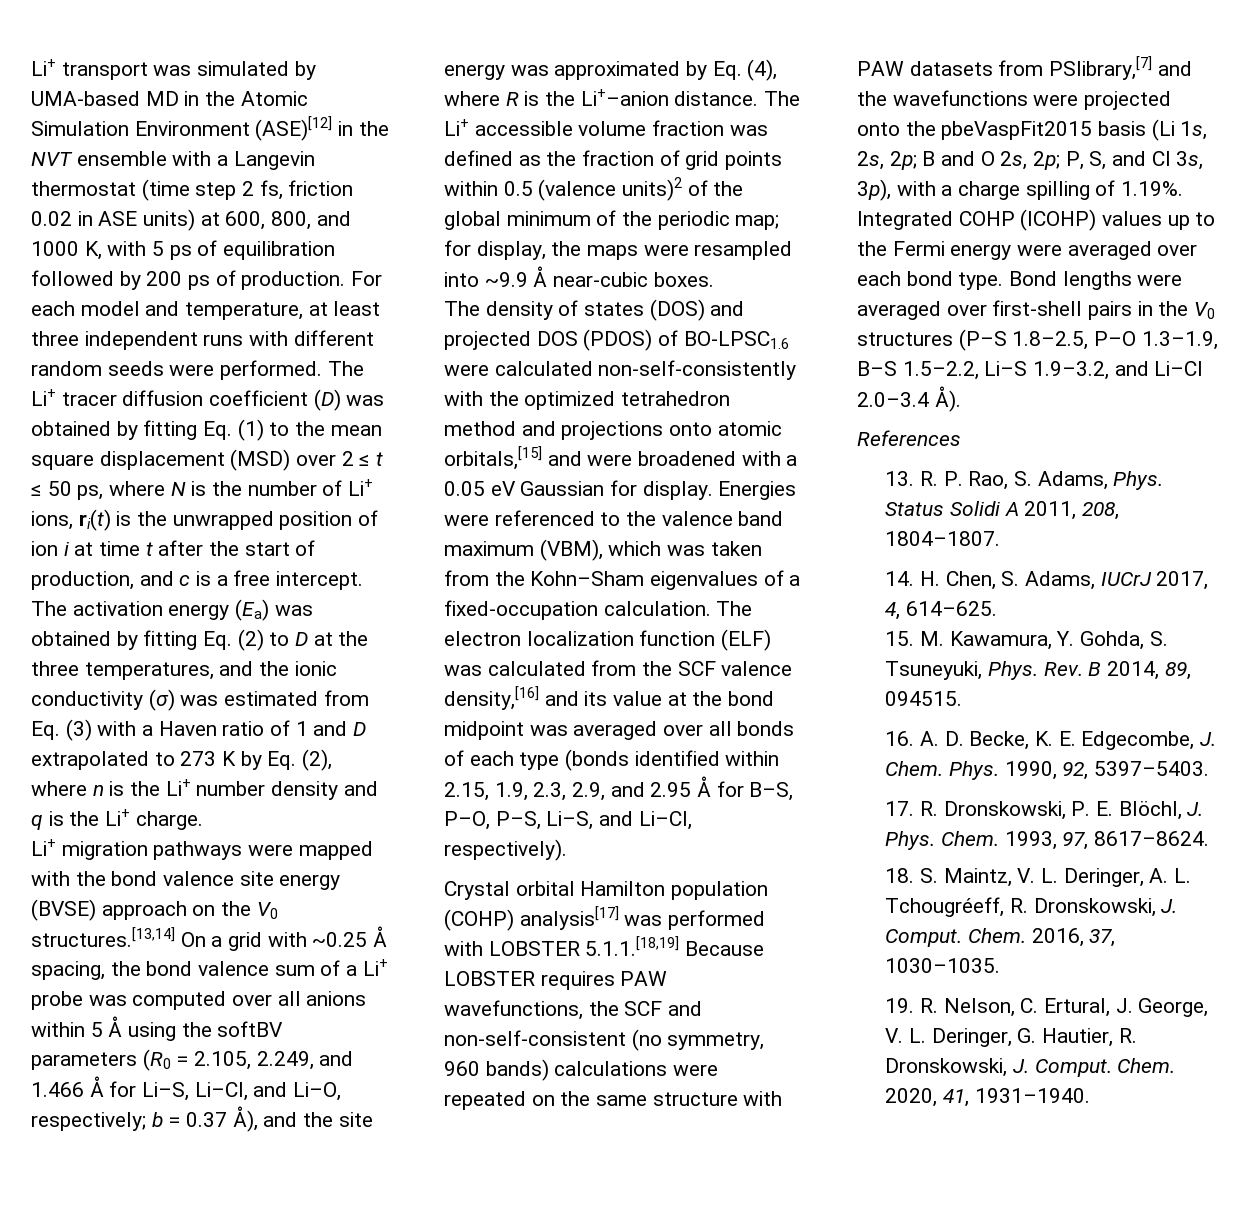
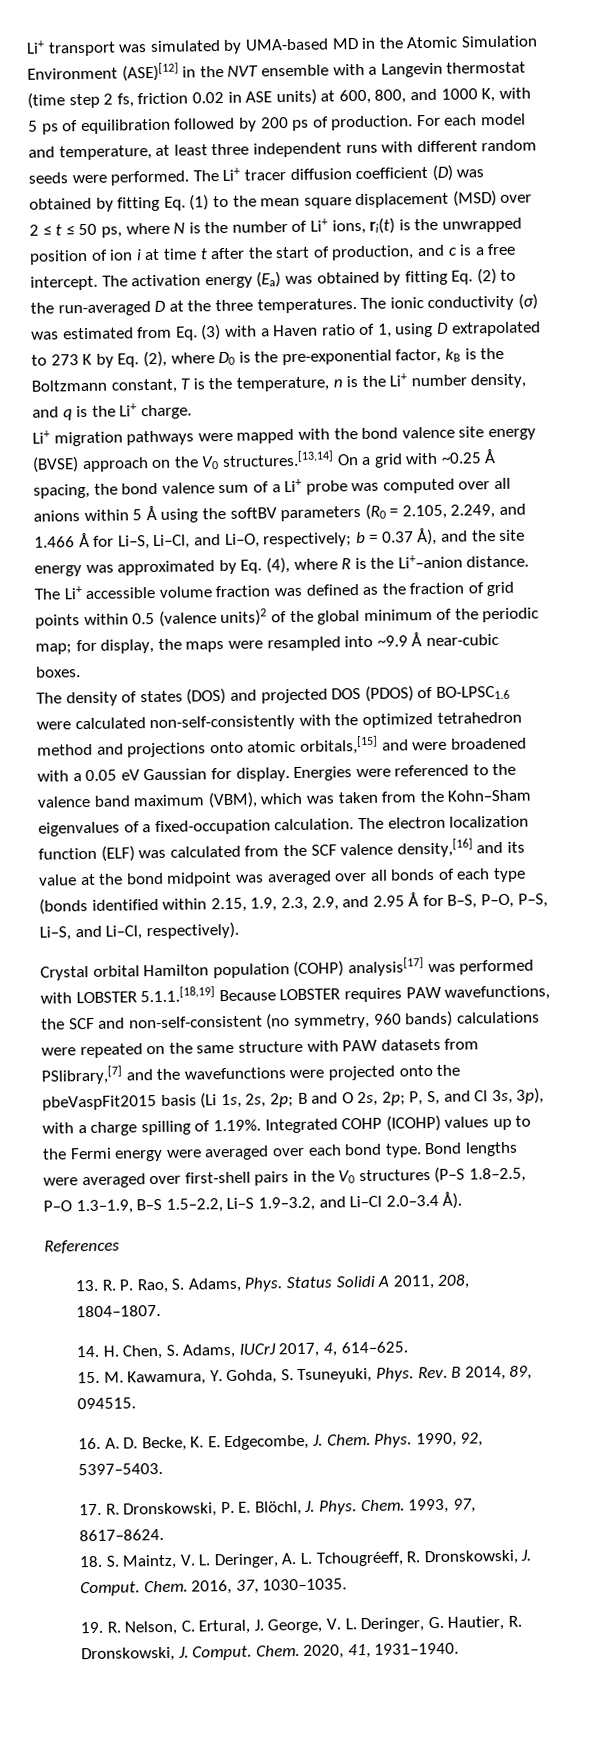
- The activation energy (Ea) was obtained by fitting Eq. (2) to D at the three temperatures, and the ionic conductivity (σ) was estimated from Eq. (3) with a Haven ratio of 1 and D extrapolated to 273 K by Eq. (2), where n is the Li+ number density and q is the Li+ charge.
+ The activation energy (Ea) was obtained by fitting Eq. (2) to the run-averaged D at the three temperatures. The ionic conductivity (σ) was estimated from Eq. (3) with a Haven ratio of 1, using D extrapolated to 273 K by Eq. (2), where D0 is the pre-exponential factor, kB is the Boltzmann constant, T is the temperature, n is the Li+ number density, and q is the Li+ charge.

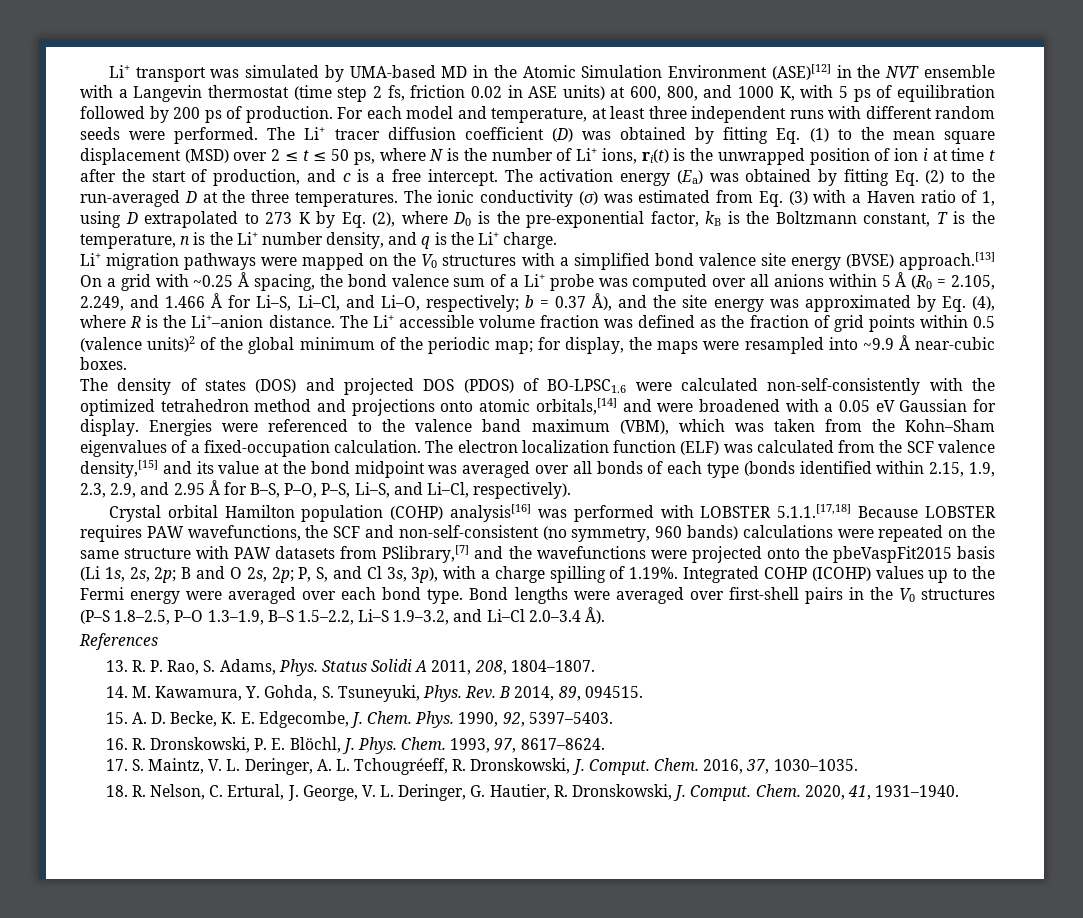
- Li+ migration pathways were mapped with the bond valence site energy (BVSE) approach on the V0 structures.[13,14] On a grid with ~0.25 Å spacing, the bond valence sum of a Li+ probe was computed over all anions within 5 Å using the softBV parameters (R0 = 2.105, 2.249, and 1.466 Å for Li–S, Li–Cl, and Li–O, respectively;
+ Li+ migration pathways were mapped on the V0 structures with a simplified bond valence site energy (BVSE) approach.[13] On a grid with ~0.25 Å spacing, the bond valence sum of a Li+ probe was computed over all anions within 5 Å (R0 = 2.105, 2.249, and 1.466 Å for Li–S, Li–Cl, and Li–O, respectively;
- The density of states (DOS) and projected DOS (PDOS) of BO-LPSC1.6 were calculated non-self-consistently with the optimized tetrahedron method and projections onto atomic orbitals,[15] and were broadened with a 0.05 eV Gaussian for display.
+ The density of states (DOS) and projected DOS (PDOS) of BO-LPSC1.6 were calculated non-self-consistently with the optimized tetrahedron method and projections onto atomic orbitals,[14] and were broadened with a 0.05 eV Gaussian for display.
- The electron localization function (ELF) was calculated from the SCF valence density,[16] and its value at the bond midpoint was averaged over all bonds of each type (bonds identified within 2.15, 1.9, 2.3, 2.9, and 2.95 Å for B–S, P–O, P–S, Li–S, and Li–Cl, respectively).
+ The electron localization function (ELF) was calculated from the SCF valence density,[15] and its value at the bond midpoint was averaged over all bonds of each type (bonds identified within 2.15, 1.9, 2.3, 2.9, and 2.95 Å for B–S, P–O, P–S, Li–S, and Li–Cl, respectively).
- Crystal orbital Hamilton population (COHP) analysis[17] was performed with LOBSTER 5.1.1.[18,19] Because LOBSTER requires PAW wavefunctions, the SCF and non-self-consistent (no symmetry, 960 bands) calculations were repeated on the same structure with PAW datasets from PSlibrary,[7] and the wavefunctions were projected onto the pbeVaspFit2015 basis (Li 1s, 2s, 2p;
+ Crystal orbital Hamilton population (COHP) analysis[16] was performed with LOBSTER 5.1.1.[17,18] Because LOBSTER requires PAW wavefunctions, the SCF and non-self-consistent (no symmetry, 960 bands) calculations were repeated on the same structure with PAW datasets from PSlibrary,[7] and the wavefunctions were projected onto the pbeVaspFit2015 basis (Li 1s, 2s, 2p;
- 14. H. Chen, S. Adams, IUCrJ 2017, 4, 614–625.
- 15. M. Kawamura, Y. Gohda, S. Tsuneyuki, Phys.
+ 14. M. Kawamura, Y. Gohda, S. Tsuneyuki, Phys.
- 16. A. D. Becke, K. E. Edgecombe, J. Chem.
+ 15. A. D. Becke, K. E. Edgecombe, J. Chem.
- 17. R. Dronskowski, P. E. Blöchl, J. Phys.
+ 16. R. Dronskowski, P. E. Blöchl, J. Phys.
- 18. S. Maintz, V. L. Deringer, A. L. Tchougréeff, R. Dronskowski, J. Comput.
+ 17. S. Maintz, V. L. Deringer, A. L. Tchougréeff, R. Dronskowski, J. Comput.
- 19. R. Nelson, C. Ertural, J. George, V. L. Deringer, G. Hautier, R. Dronskowski, J. Comput.
+ 18. R. Nelson, C. Ertural, J. George, V. L. Deringer, G. Hautier, R. Dronskowski, J. Comput.

